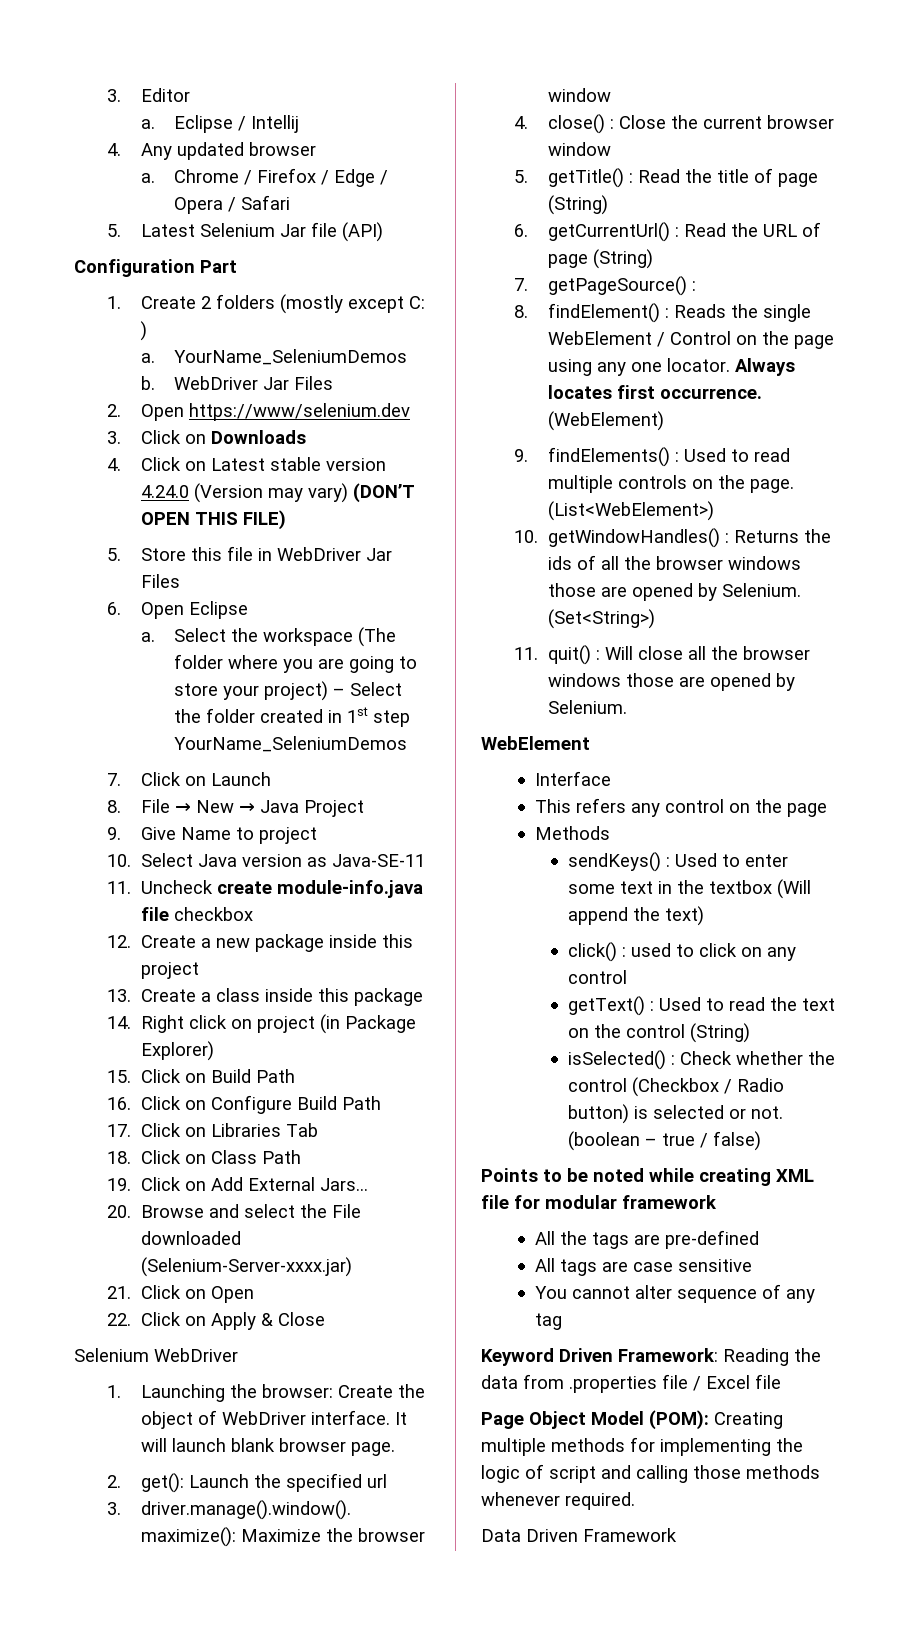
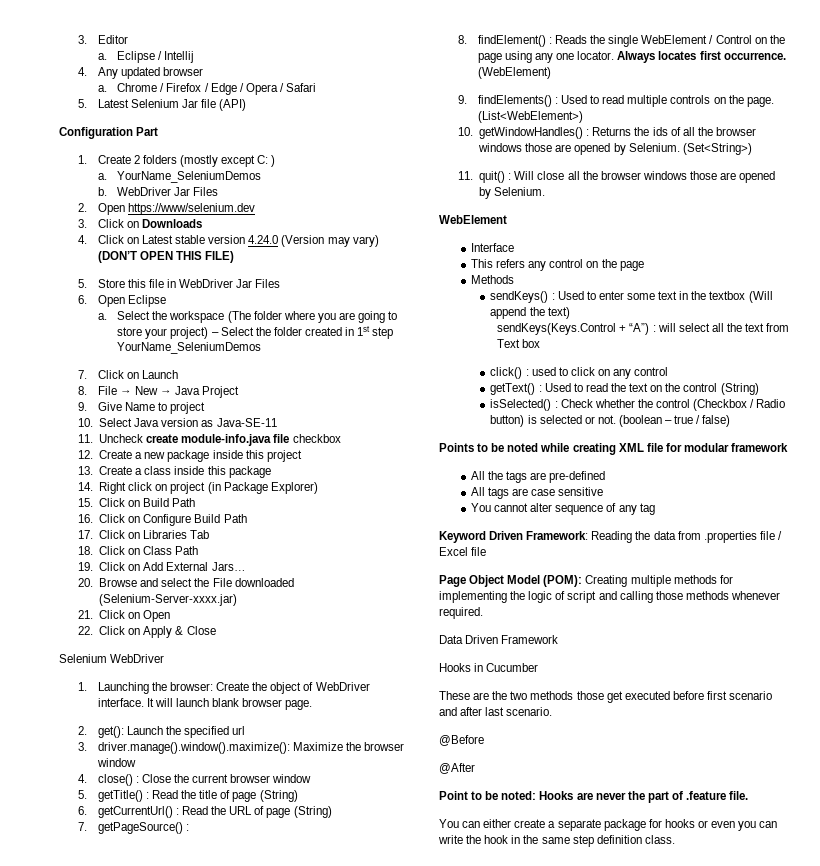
+ sendKeys(Keys.Control + “A”) : will select all the text from Text box
+ Hooks in Cucumber
+ These are the two methods those get executed before first scenario and after last scenario.
+ @Before
+ @After
+ Point to be noted: Hooks are never the part of .feature file.
+ You can either create a separate package for hooks or even you can write the hook in the same step definition class.

